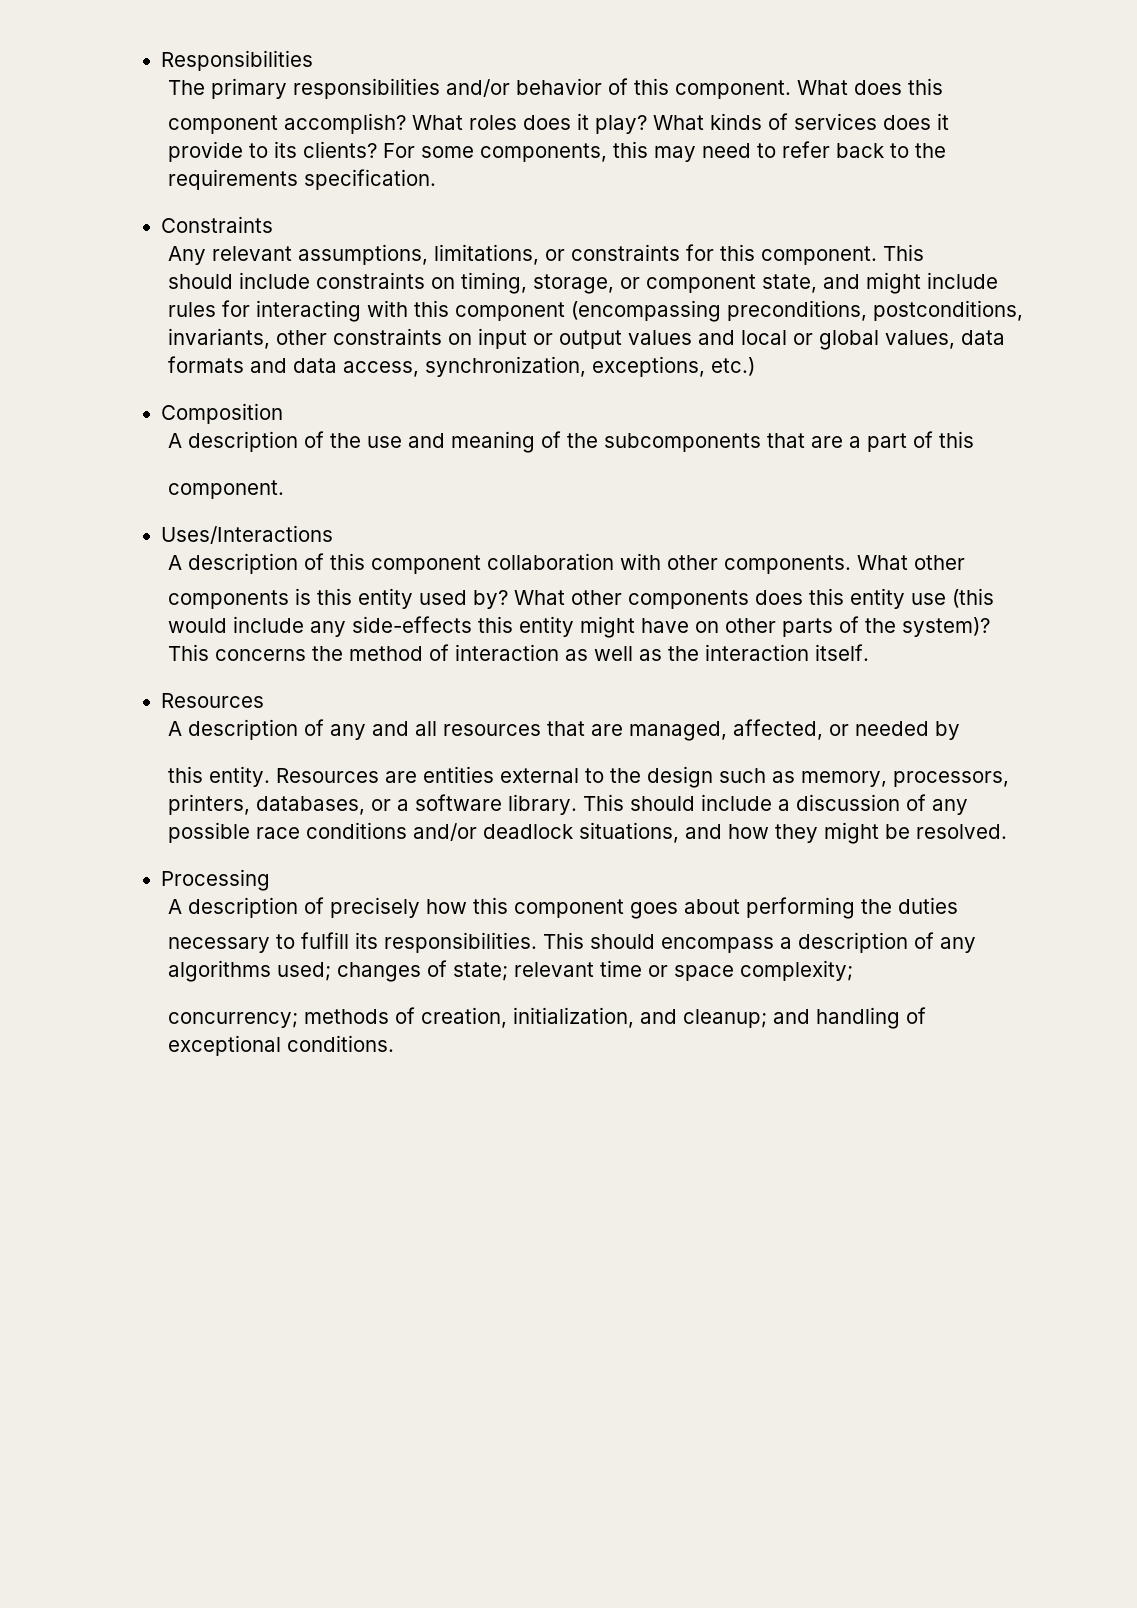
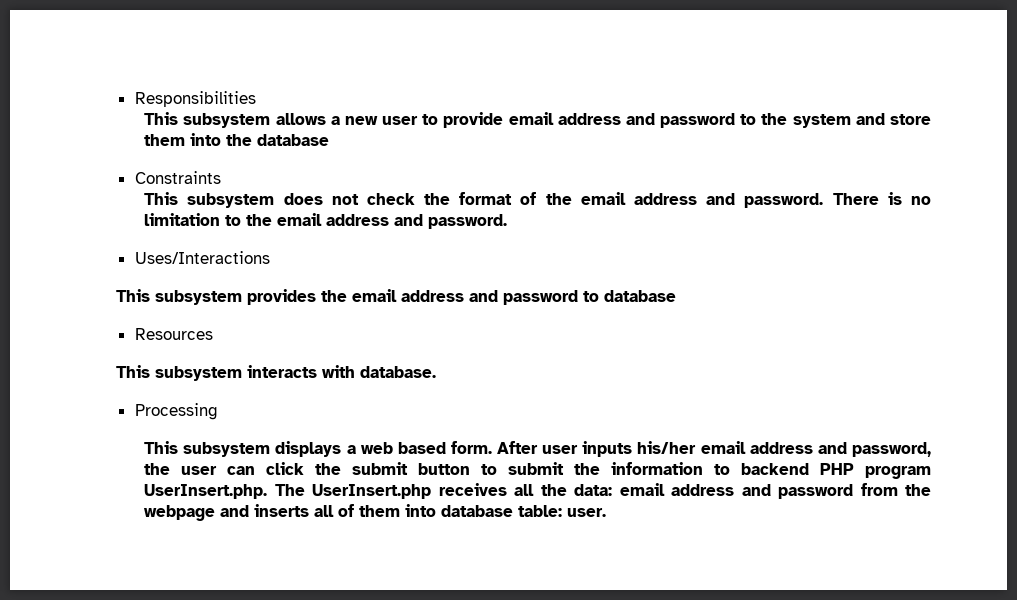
- The primary responsibilities and/or behavior of this component. What does this
- component accomplish? What roles does it play? What kinds of services does it provide to its clients? For some components, this may need to refer back to the requirements specification.
+ This subsystem allows a new user to provide email address and password to the system and store them into the database
  Constraints
- Any relevant assumptions, limitations, or constraints for this component. This
- should include constraints on timing, storage, or component state, and might include rules for interacting with this component (encompassing preconditions, postconditions, invariants, other constraints on input or output values and local or global values, data formats and data access, synchronization, exceptions, etc.)
- Composition
- A description of the use and meaning of the subcomponents that are a part of this
- component.
+ This subsystem does not check the format of the email address and password. There is no limitation to the email address and password.
  Uses/Interactions
- A description of this component collaboration with other components. What other
- components is this entity used by? What other components does this entity use (this would include any side-effects this entity might have on other parts of the system)? This concerns the method of interaction as well as the interaction itself.
+ This subsystem provides the email address and password to database
  Resources
- A description of any and all resources that are managed, affected, or needed by
- this entity. Resources are entities external to the design such as memory, processors, printers, databases, or a software library. This should include a discussion of any possible race conditions and/or deadlock situations, and how they might be resolved.
+ This subsystem interacts with database.
  Processing
- A description of precisely how this component goes about performing the duties
- necessary to fulfill its responsibilities. This should encompass a description of any algorithms used; changes of state; relevant time or space complexity;
- concurrency; methods of creation, initialization, and cleanup; and handling of exceptional conditions.
+ This subsystem displays a web based form. After user inputs his/her email address and password, the user can click the submit button to submit the information to backend PHP program UserInsert.php. The UserInsert.php receives all the data: email address and password from the webpage and inserts all of them into database table: user.

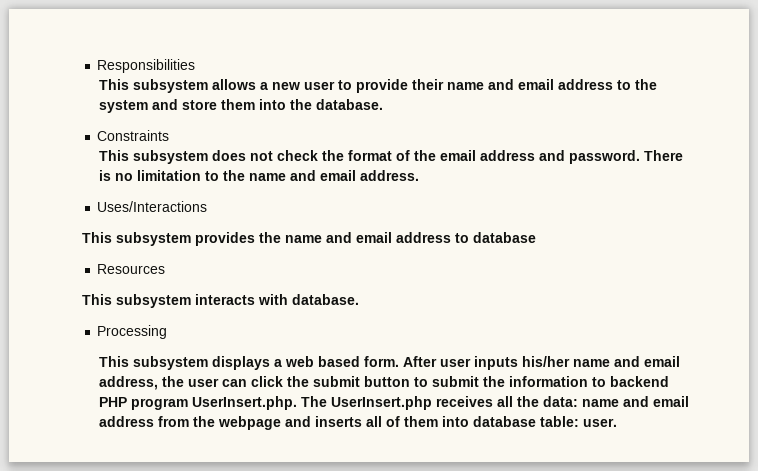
- This subsystem allows a new user to provide email address and password to the system and store them into the database
+ This subsystem allows a new user to provide their name and email address to the system and store them into the database.
- There is no limitation to the email address and password.
+ There is no limitation to the name and email address.
- This subsystem provides the email address and password to database
+ This subsystem provides the name and email address to database
- After user inputs his/her email address and password, the user can click the submit button to submit the information to backend PHP program UserInsert.php. The UserInsert.php receives all the data: email address and password from the webpage and inserts all of them into database table: user.
+ After user inputs his/her name and email address, the user can click the submit button to submit the information to backend PHP program UserInsert.php. The UserInsert.php receives all the data: name and email address from the webpage and inserts all of them into database table: user.

